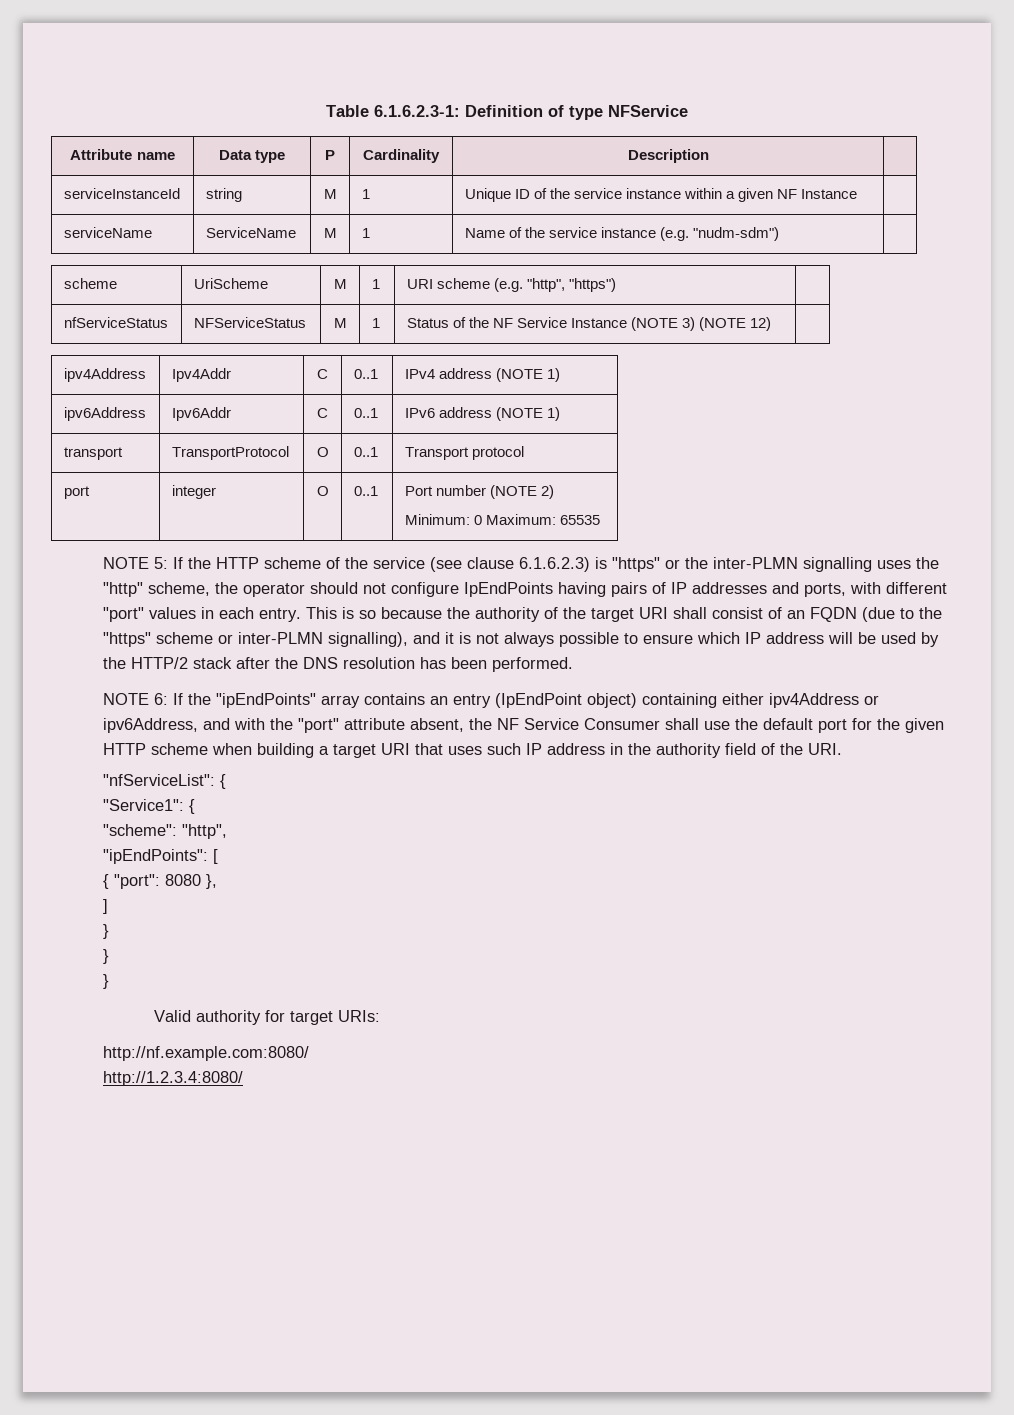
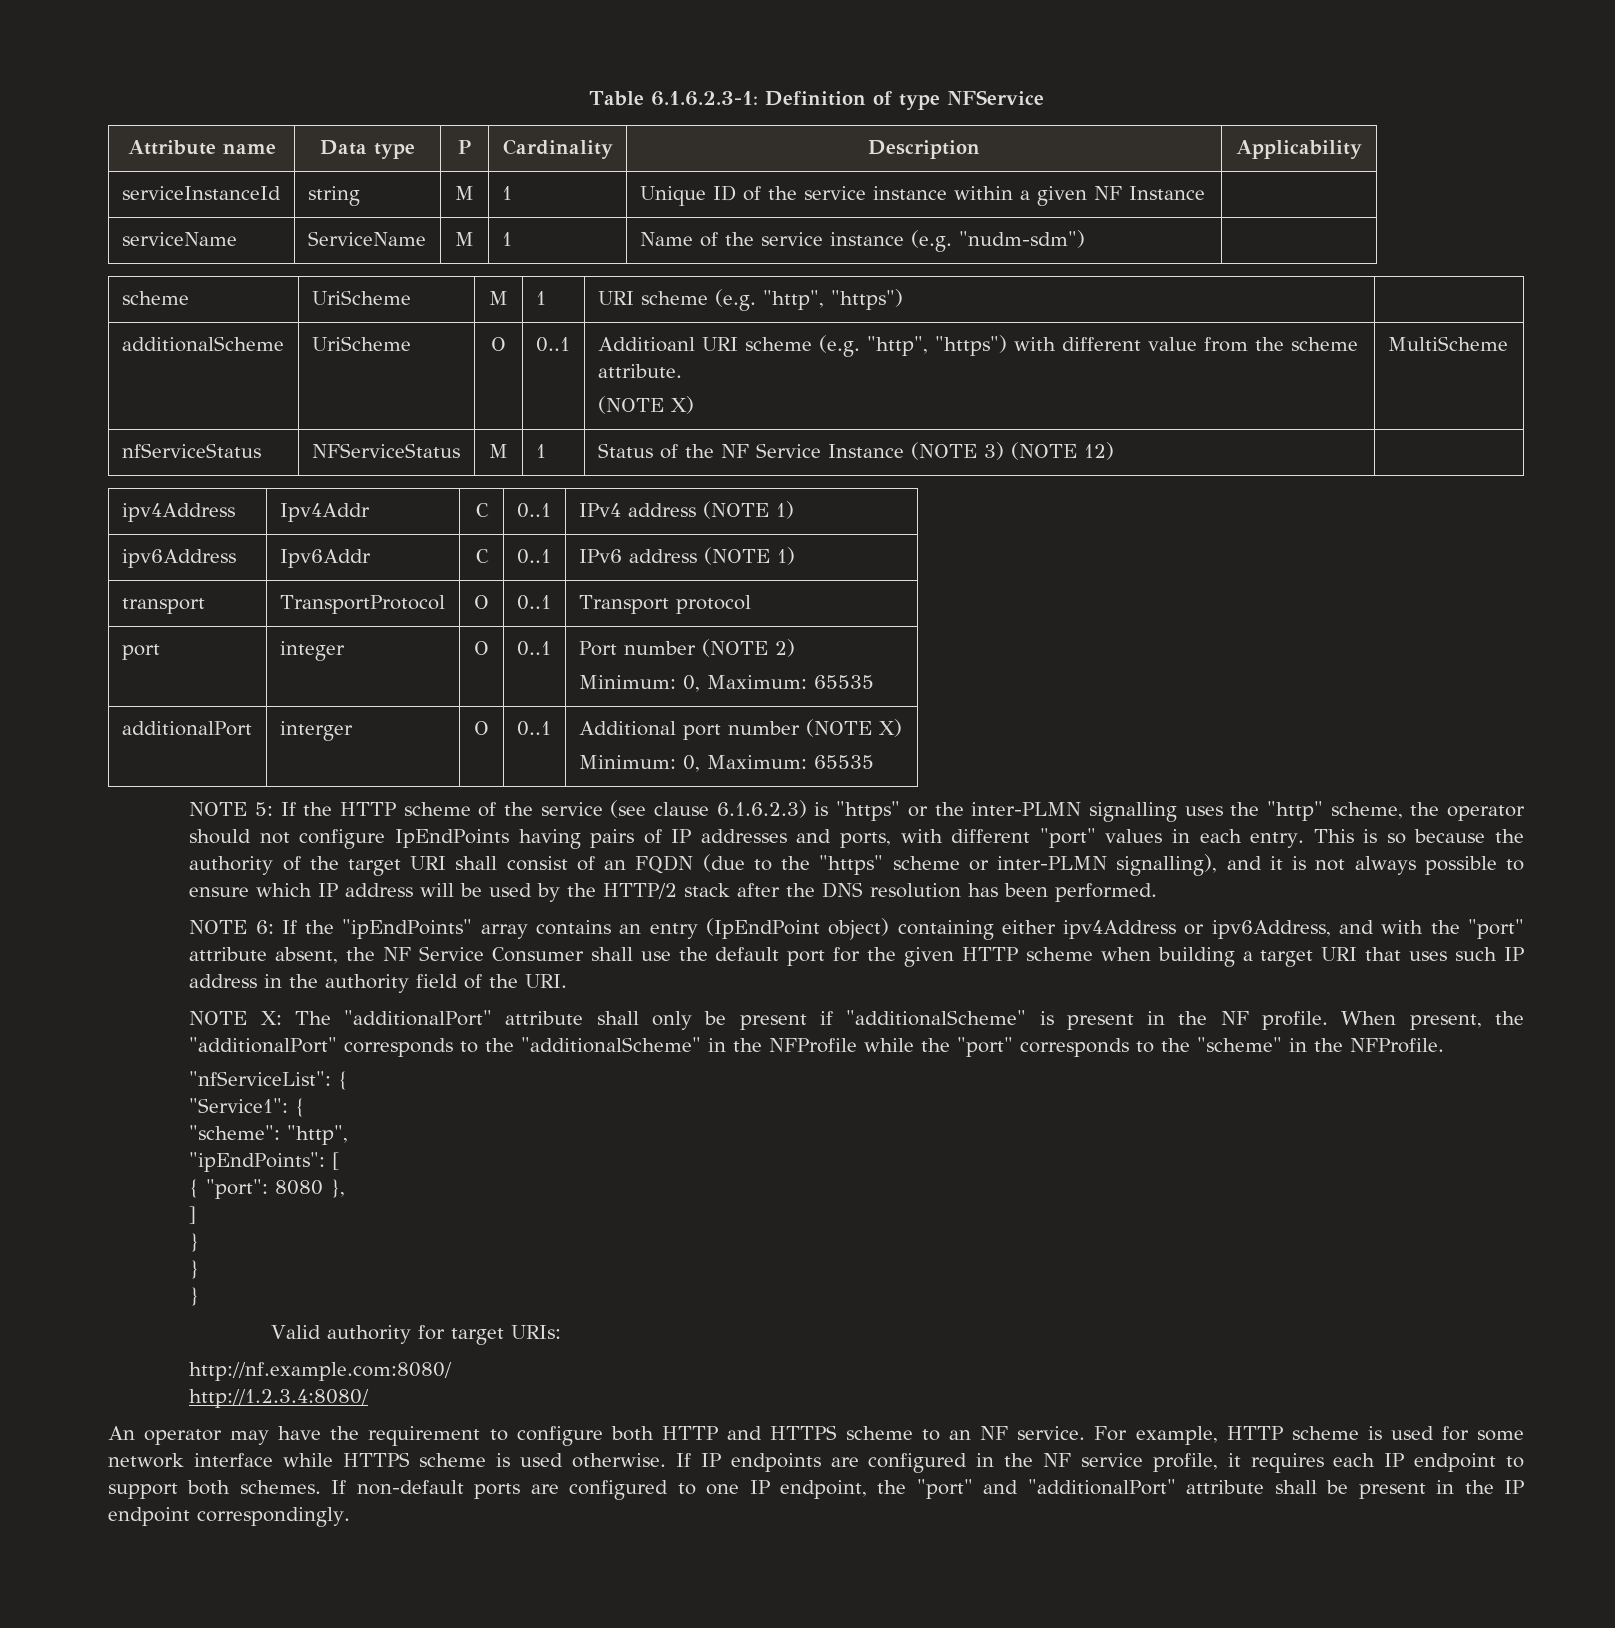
- Attribute name | Data type | P | Cardinality | Description |
+ Attribute name | Data type | P | Cardinality | Description | Applicability
+ additionalScheme | UriScheme | O | 0..1 | Additioanl URI scheme (e.g. "http", "https") with different value from the scheme attribute.
+ (NOTE X) | MultiScheme
  port | integer | O | 0..1 | Port number (NOTE 2)
- Minimum: 0 Maximum: 65535
+ Minimum: 0, Maximum: 65535
+ additionalPort | interger | O | 0..1 | Additional port number (NOTE X)
+ Minimum: 0, Maximum: 65535
+ NOTE X: The "additionalPort" attribute shall only be present if "additionalScheme" is present in the NF profile. When present, the "additionalPort" corresponds to the "additionalScheme" in the NFProfile while the "port" corresponds to the "scheme" in the NFProfile.
+ An operator may have the requirement to configure both HTTP and HTTPS scheme to an NF service. For example, HTTP scheme is used for some network interface while HTTPS scheme is used otherwise. If IP endpoints are configured in the NF service profile, it requires each IP endpoint to support both schemes. If non-default ports are configured to one IP endpoint, the "port" and "additionalPort" attribute shall be present in the IP endpoint correspondingly.

